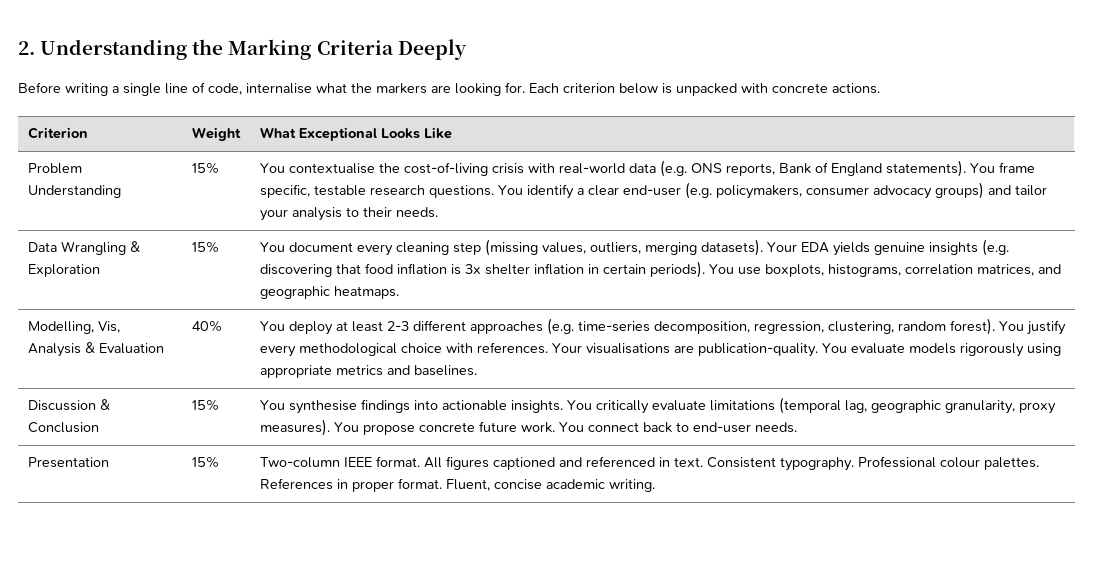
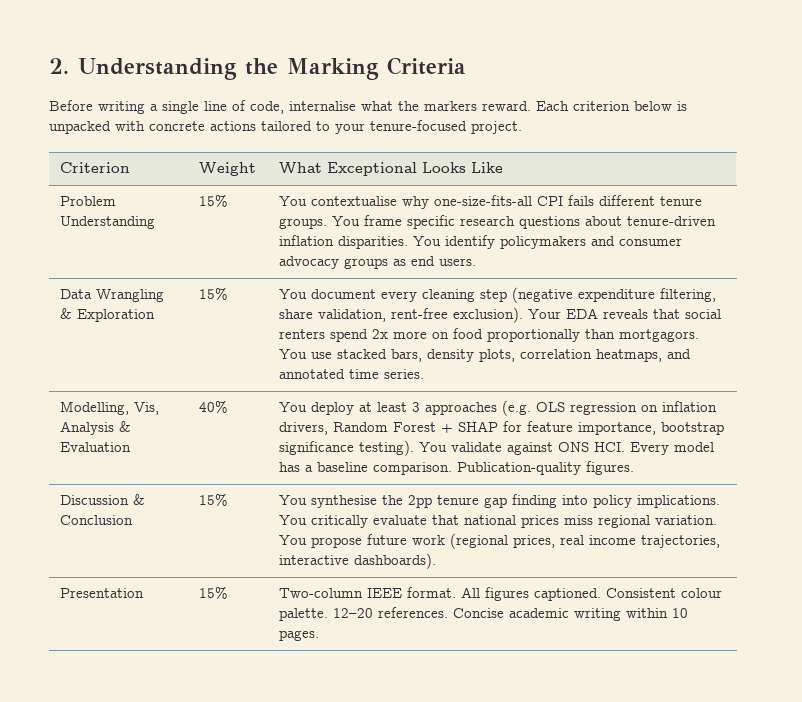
- 2. Understanding the Marking Criteria Deeply
+ 2. Understanding the Marking Criteria
- Before writing a single line of code, internalise what the markers are looking for.
+ Before writing a single line of code, internalise what the markers reward.
- Each criterion below is unpacked with concrete actions.
+ Each criterion below is unpacked with concrete actions tailored to your tenure-focused project.
- You contextualise the cost-of-living crisis with real-world data (e.g. ONS reports, Bank of England statements). You frame specific, testable research questions. You identify a clear end-user (e.g. policymakers, consumer advocacy groups) and tailor your analysis to their needs.
+ You contextualise why one-size-fits-all CPI fails different tenure groups. You frame specific research questions about tenure-driven inflation disparities. You identify policymakers and consumer advocacy groups as end users.
- You document every cleaning step (missing values, outliers, merging datasets). Your EDA yields genuine insights (e.g. discovering that food inflation is 3x shelter inflation in certain periods). You use boxplots, histograms, correlation matrices, and geographic heatmaps.
+ You document every cleaning step (negative expenditure filtering, share validation, rent-free exclusion). Your EDA reveals that social renters spend 2x more on food proportionally than mortgagors. You use stacked bars, density plots, correlation heatmaps, and annotated time series.
- You deploy at least 2-3 different approaches (e.g. time-series decomposition, regression, clustering, random forest). You justify every methodological choice with references. Your visualisations are publication-quality. You evaluate models rigorously using appropriate metrics and baselines.
+ You deploy at least 3 approaches (e.g. OLS regression on inflation drivers, Random Forest + SHAP for feature importance, bootstrap significance testing). You validate against ONS HCI. Every model has a baseline comparison. Publication-quality figures.
- Discussion & Conclusion | 15% | You synthesise findings into actionable insights. You critically evaluate limitations (temporal lag, geographic granularity, proxy measures). You propose concrete future work. You connect back to end-user needs.
+ Discussion & Conclusion | 15% | You synthesise the 2pp tenure gap finding into policy implications. You critically evaluate that national prices miss regional variation. You propose future work (regional prices, real income trajectories, interactive dashboards).
- Presentation | 15% | Two-column IEEE format. All figures captioned and referenced in text. Consistent typography. Professional colour palettes. References in proper format. Fluent, concise academic writing.
+ Presentation | 15% | Two-column IEEE format. All figures captioned. Consistent colour palette. 12–20 references. Concise academic writing within 10 pages.

